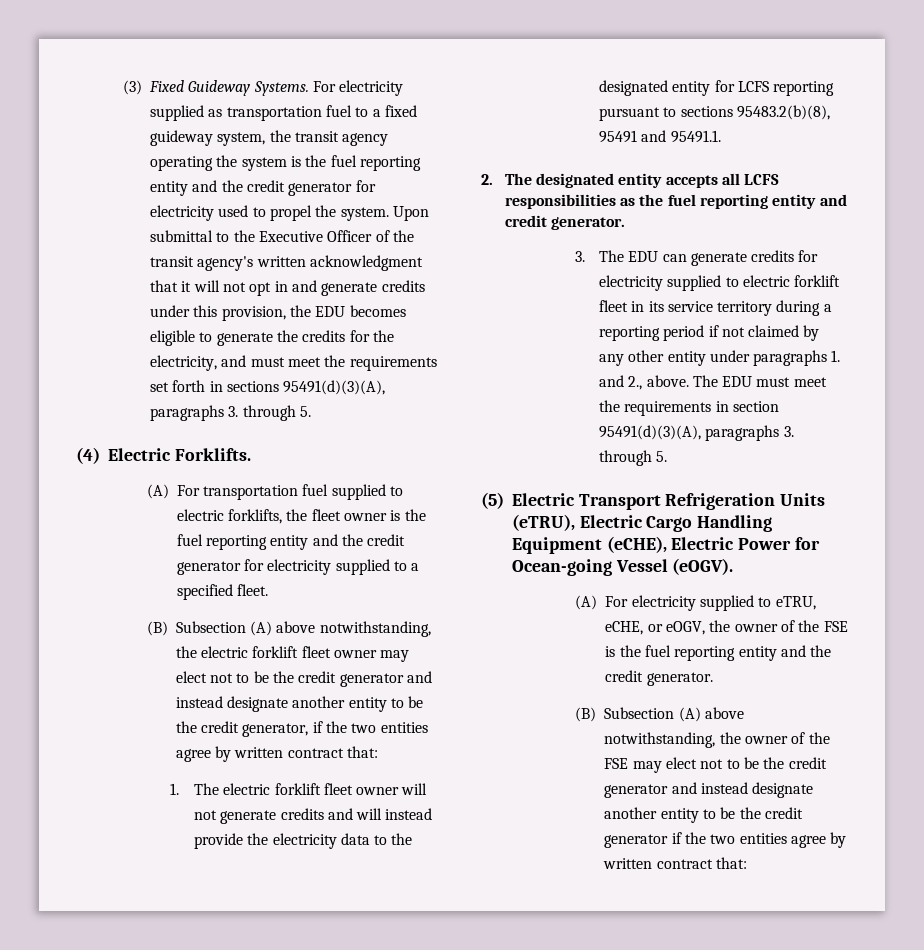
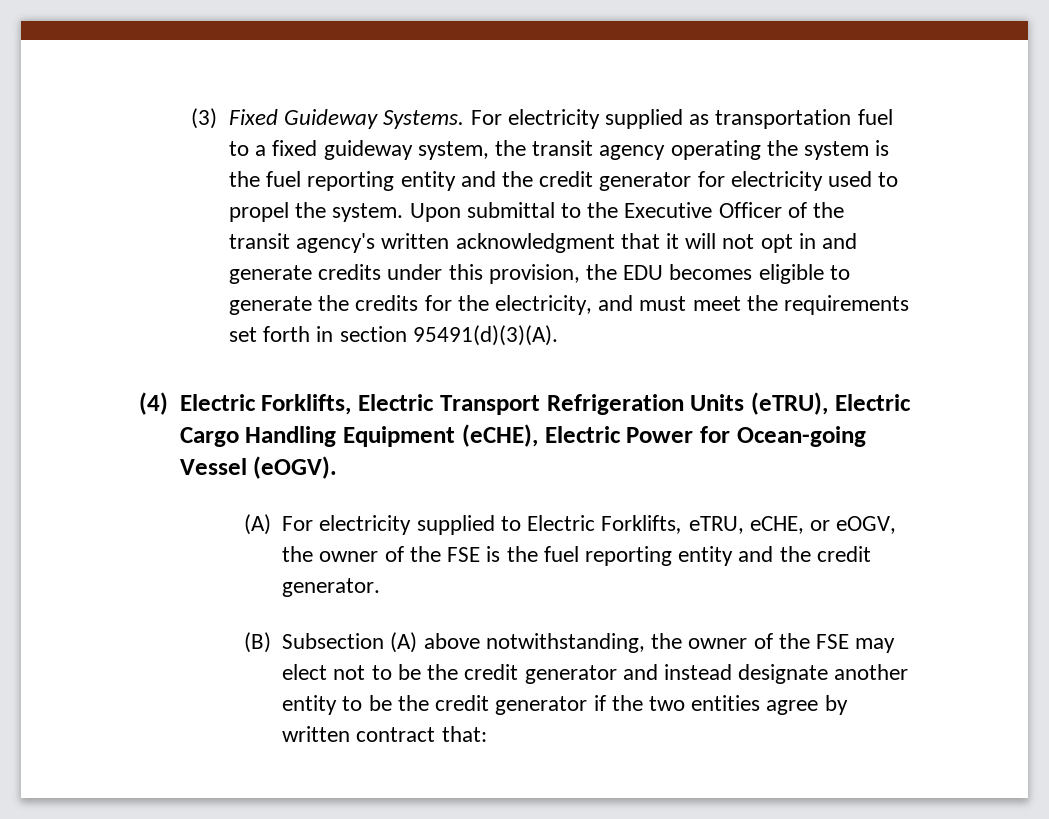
- Upon submittal to the Executive Officer of the transit agency's written acknowledgment that it will not opt in and generate credits under this provision, the EDU becomes eligible to generate the credits for the electricity, and must meet the requirements set forth in sections 95491(d)(3)(A), paragraphs 3. through 5.
- (4) Electric Forklifts.
- (A) For transportation fuel supplied to electric forklifts, the fleet owner is the fuel reporting entity and the credit generator for electricity supplied to a specified fleet.
- (B) Subsection (A) above notwithstanding, the electric forklift fleet owner may elect not to be the credit generator and instead designate another entity to be the credit generator, if the two entities agree by written contract that:
- 1. The electric forklift fleet owner will not generate credits and will instead provide the electricity data to the designated entity for LCFS reporting pursuant to sections 95483.2(b)(8), 95491 and 95491.1.
- 2. The designated entity accepts all LCFS responsibilities as the fuel reporting entity and credit generator.
- 3. The EDU can generate credits for electricity supplied to electric forklift fleet in its service territory during a reporting period if not claimed by any other entity under paragraphs 1. and 2., above. The EDU must meet the requirements in section 95491(d)(3)(A), paragraphs 3. through 5.
- (5) Electric Transport Refrigeration Units (eTRU), Electric Cargo Handling Equipment (eCHE), Electric Power for Ocean-going Vessel (eOGV).
+ Upon submittal to the Executive Officer of the transit agency's written acknowledgment that it will not opt in and generate credits under this provision, the EDU becomes eligible to generate the credits for the electricity, and must meet the requirements set forth in section 95491(d)(3)(A).
+ (4) Electric Forklifts, Electric Transport Refrigeration Units (eTRU), Electric Cargo Handling Equipment (eCHE), Electric Power for Ocean-going Vessel (eOGV).
- (A) For electricity supplied to eTRU, eCHE, or eOGV, the owner of the FSE is the fuel reporting entity and the credit generator.
+ (A) For electricity supplied to Electric Forklifts, eTRU, eCHE, or eOGV, the owner of the FSE is the fuel reporting entity and the credit generator.

